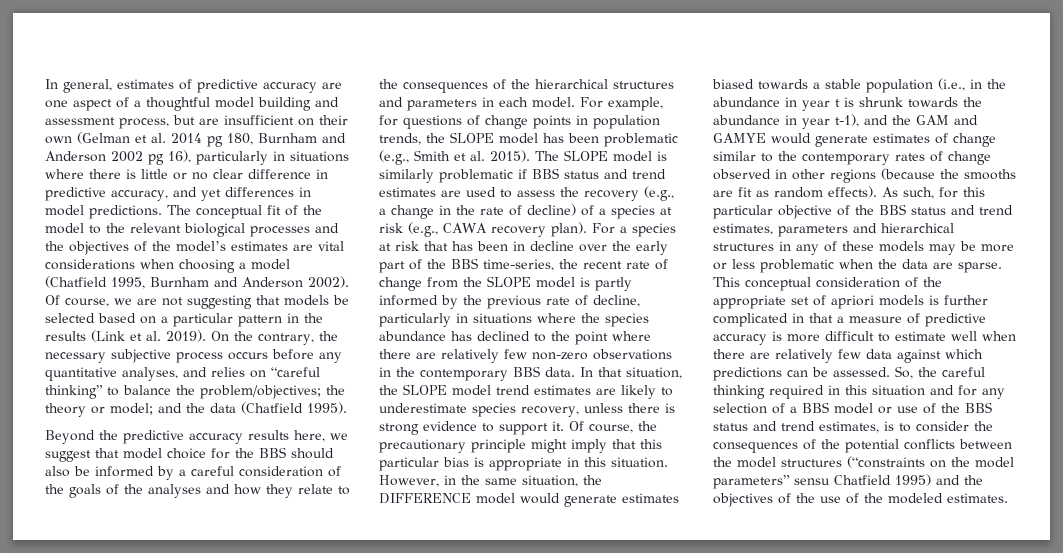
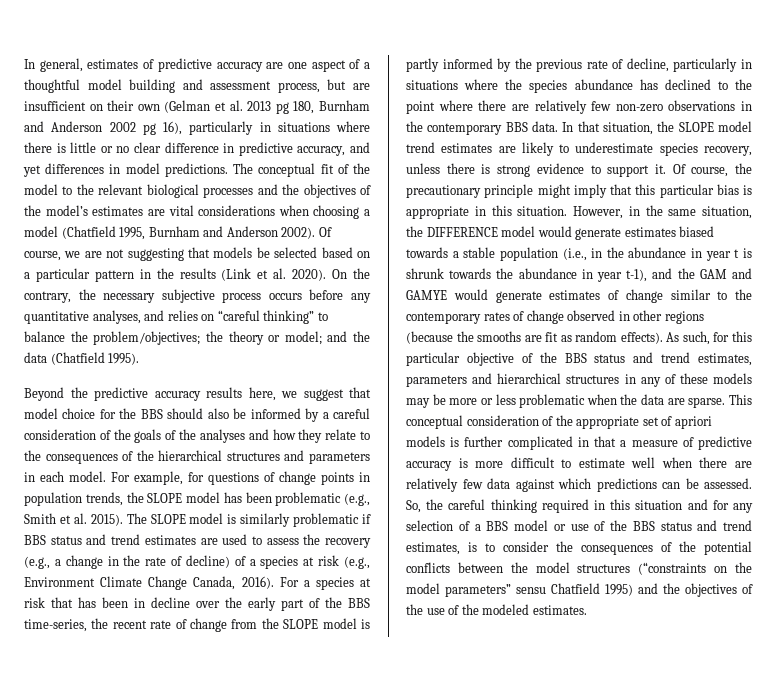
- In general, estimates of predictive accuracy are one aspect of a thoughtful model building and assessment process, but are insufficient on their own (Gelman et al. 2014 pg 180, Burnham and Anderson 2002 pg 16), particularly in situations where there is little or no clear difference in predictive accuracy, and yet differences in model predictions.
+ In general, estimates of predictive accuracy are one aspect of a thoughtful model building and assessment process, but are insufficient on their own (Gelman et al. 2013 pg 180, Burnham and Anderson 2002 pg 16), particularly in situations where there is little or no clear difference in predictive accuracy, and yet differences in model predictions.
- Of course, we are not suggesting that models be selected based on a particular pattern in the results (Link et al. 2019).
+ Of course, we are not suggesting that models be selected based on a particular pattern in the results (Link et al. 2020).
- The SLOPE model is similarly problematic if BBS status and trend estimates are used to assess the recovery (e.g., a change in the rate of decline) of a species at risk (e.g., CAWA recovery plan).
+ The SLOPE model is similarly problematic if BBS status and trend estimates are used to assess the recovery (e.g., a change in the rate of decline) of a species at risk (e.g., Environment Climate Change Canada, 2016).

